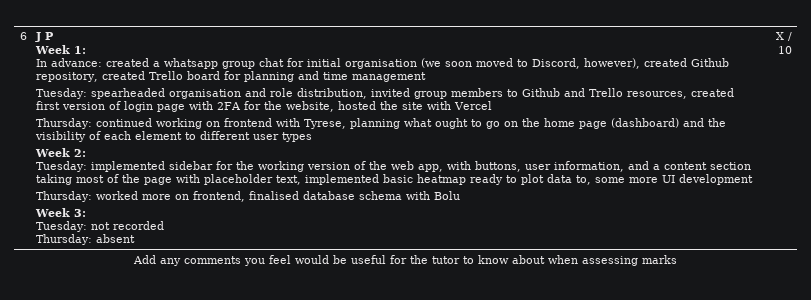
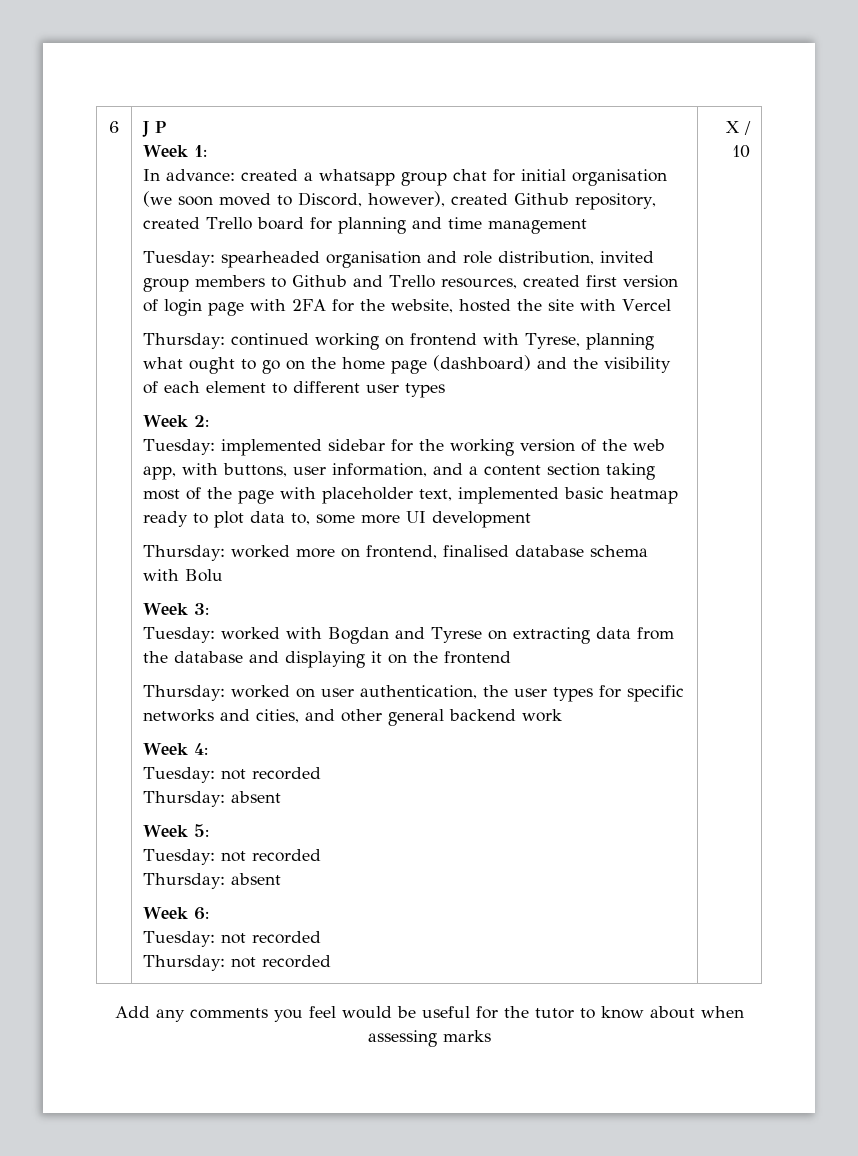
+ Tuesday: worked with Bogdan and Tyrese on extracting data from the database and displaying it on the frontend
+ Thursday: worked on user authentication, the user types for specific networks and cities, and other general backend work
+ Week 4:
  Tuesday: not recorded
  Thursday: absent
+ Week 5:
+ Tuesday: not recorded
+ Thursday: absent
+ Week 6:
+ Tuesday: not recorded
+ Thursday: not recorded

